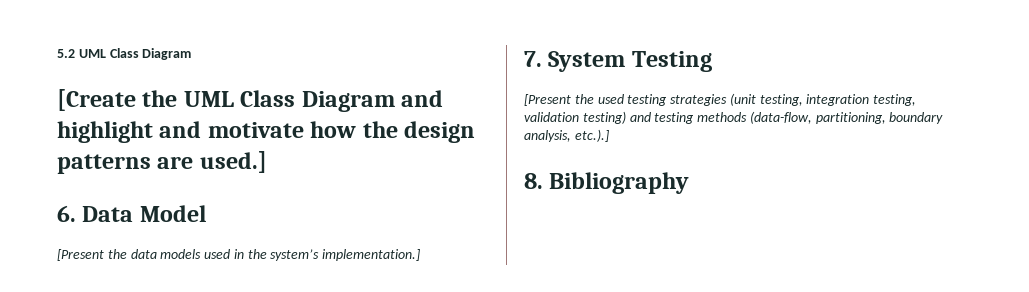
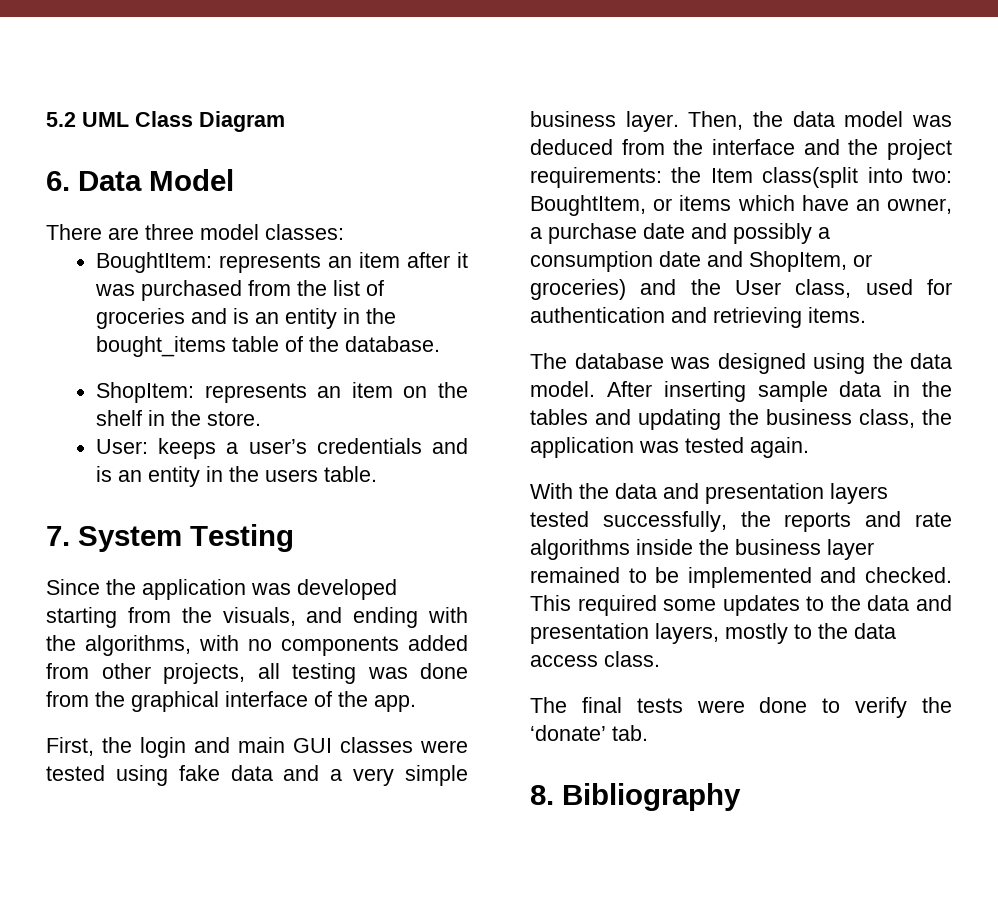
- [Create the UML Class Diagram and highlight and motivate how the design patterns are used.]
  6. Data Model
- [Present the data models used in the system’s implementation.]
+ There are three model classes:
+ BoughtItem: represents an item after it was purchased from the list of groceries and is an entity in the bought_items table of the database.
+ ShopItem: represents an item on the shelf in the store.
+ User: keeps a user’s credentials and is an entity in the users table.
  7. System Testing
- [Present the used testing strategies (unit testing, integration testing, validation testing) and testing methods (data-flow, partitioning, boundary analysis, etc.).]
+ Since the application was developed starting from the visuals, and ending with the algorithms, with no components added from other projects, all testing was done from the graphical interface of the app.
+ First, the login and main GUI classes were tested using fake data and a very simple business layer. Then, the data model was deduced from the interface and the project requirements: the Item class(split into two: BoughtItem, or items which have an owner, a purchase date and possibly a consumption date and ShopItem, or groceries) and the User class, used for authentication and retrieving items.
+ The database was designed using the data model. After inserting sample data in the tables and updating the business class, the application was tested again.
+ With the data and presentation layers tested successfully, the reports and rate algorithms inside the business layer remained to be implemented and checked. This required some updates to the data and presentation layers, mostly to the data access class.
+ The final tests were done to verify the ‘donate’ tab.

